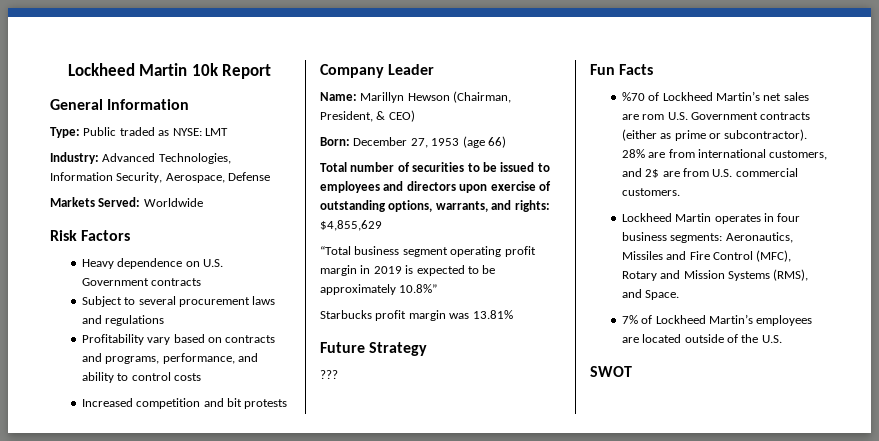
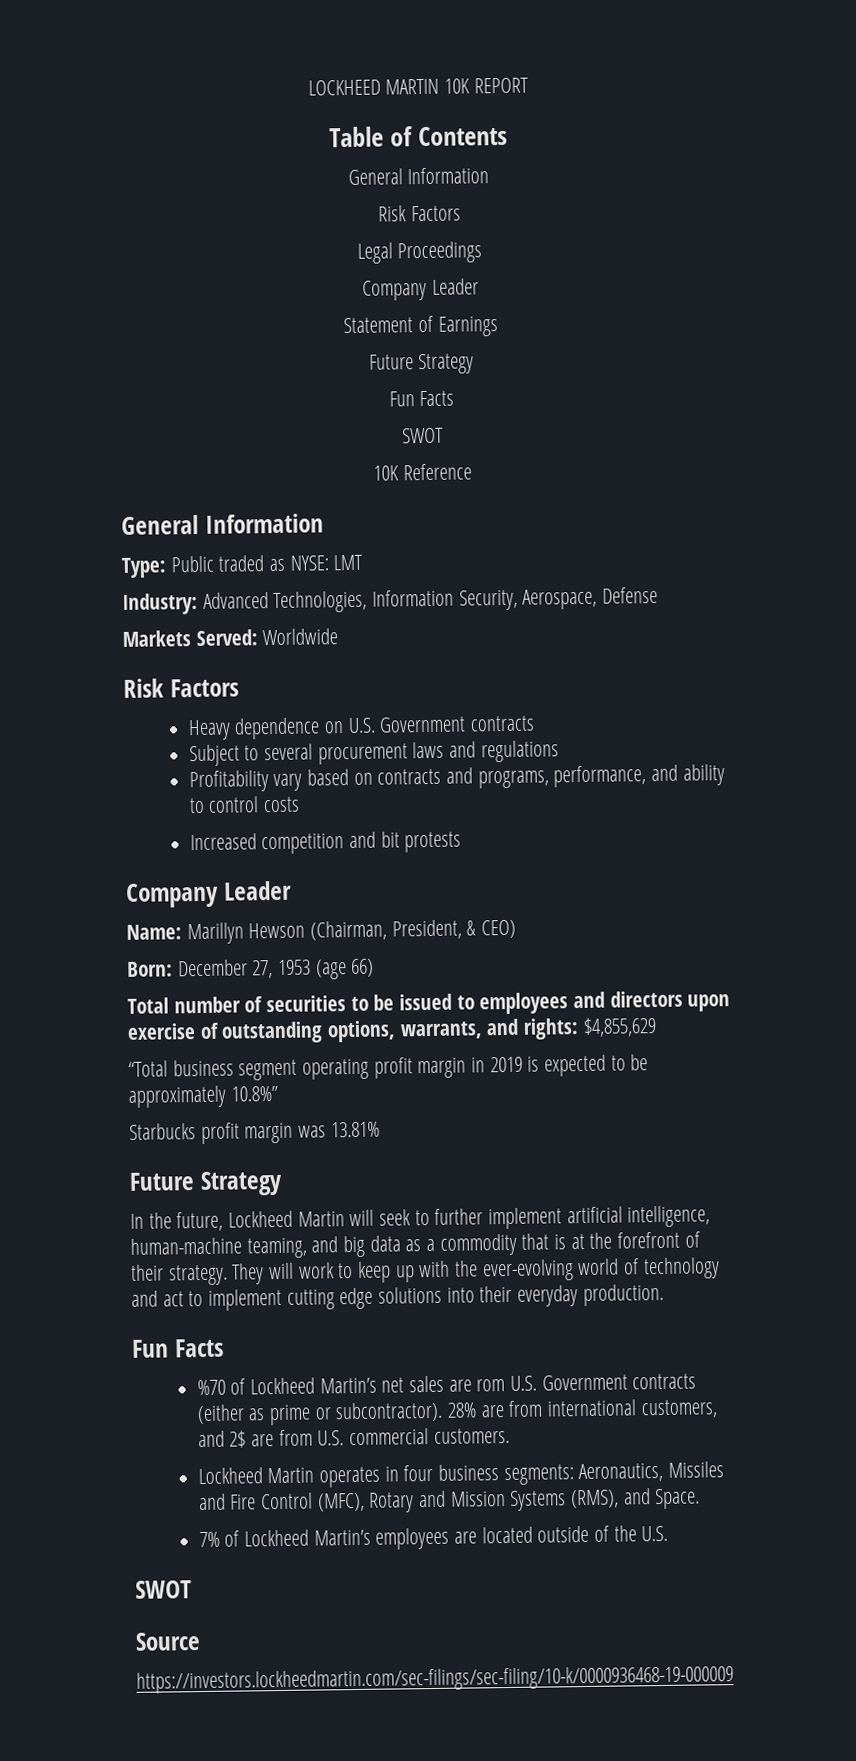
- Lockheed Martin 10k Report
+ LOCKHEED MARTIN 10K REPORT
+ Table of Contents
+ General Information
+ Risk Factors
+ Legal Proceedings
+ Company Leader
+ Statement of Earnings
+ Future Strategy
+ Fun Facts
+ SWOT
+ 10K Reference
- ???
+ In the future, Lockheed Martin will seek to further implement artificial intelligence, human-machine teaming, and big data as a commodity that is at the forefront of their strategy. They will work to keep up with the ever-evolving world of technology and act to implement cutting edge solutions into their everyday production.
+ Source
+ https://investors.lockheedmartin.com/sec-filings/sec-filing/10-k/0000936468-19-000009

